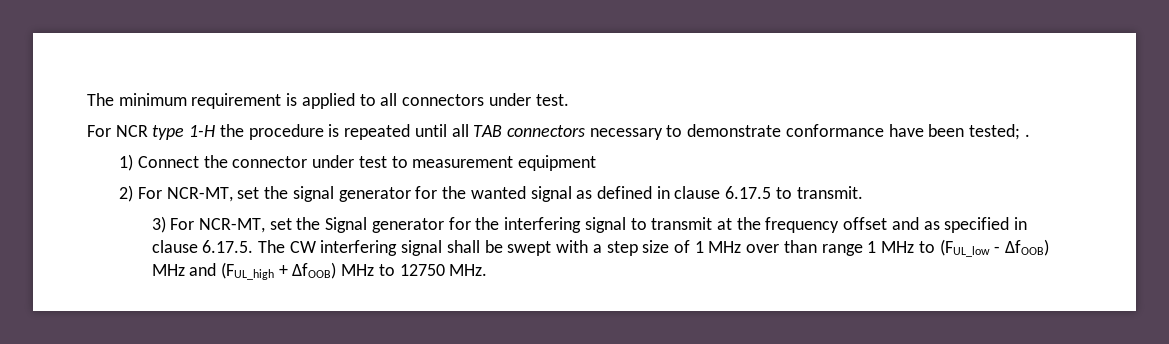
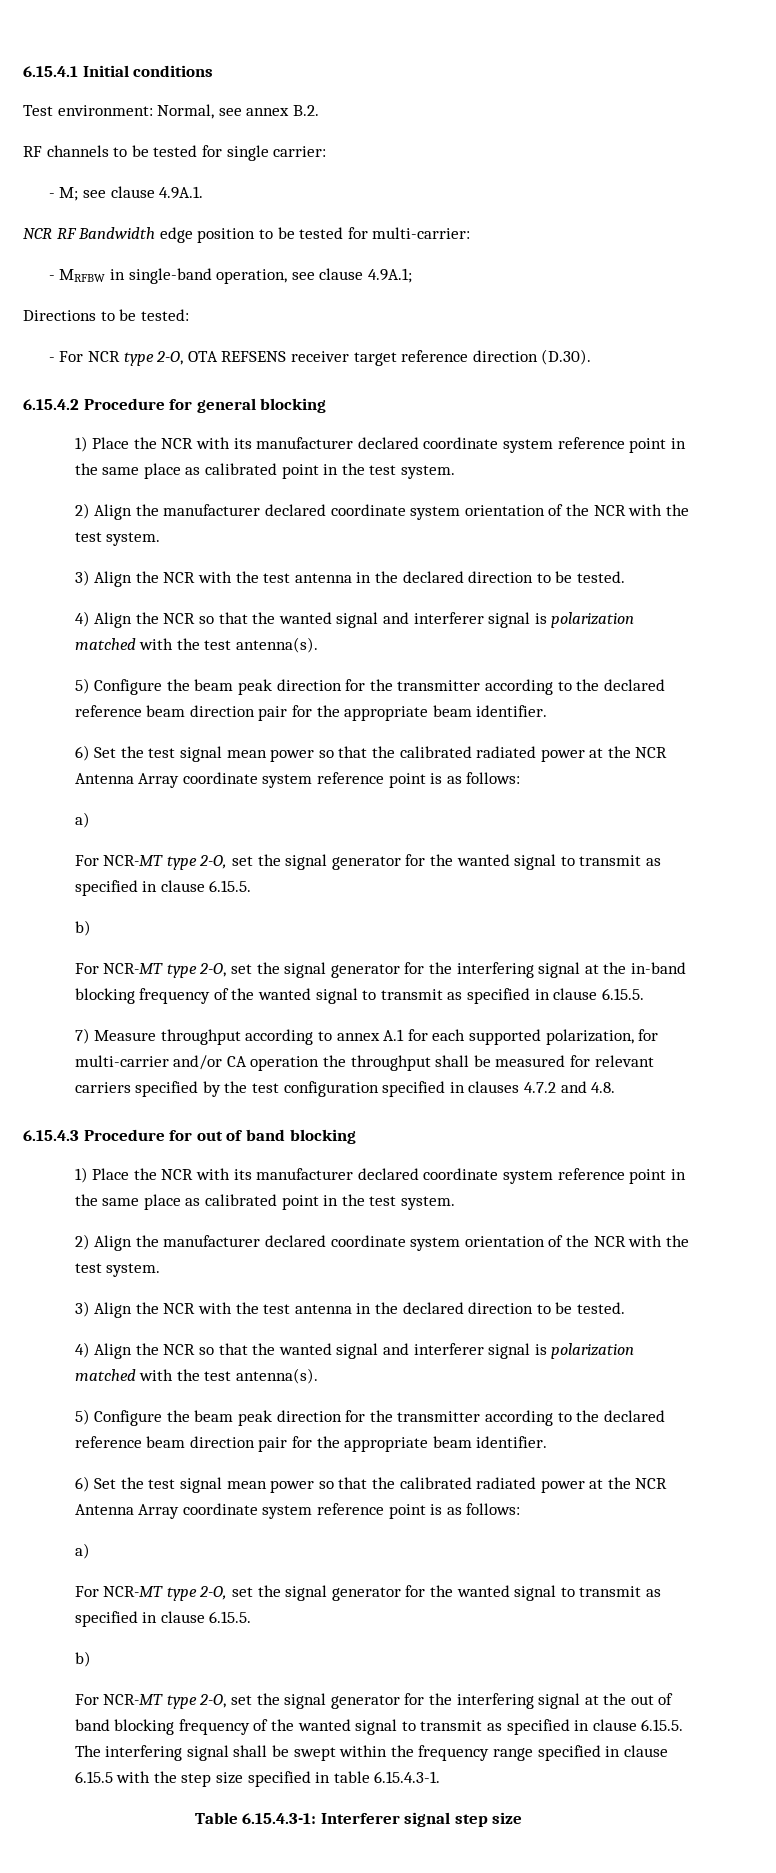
- The minimum requirement is applied to all connectors under test.
- For NCR type 1-H the procedure is repeated until all TAB connectors necessary to demonstrate conformance have been tested; .
- 1) Connect the connector under test to measurement equipment
- 2) For NCR-MT, set the signal generator for the wanted signal as defined in clause 6.17.5 to transmit.
- 3) For NCR-MT, set the Signal generator for the interfering signal to transmit at the frequency offset and as specified in clause 6.17.5. The CW interfering signal shall be swept with a step size of 1 MHz over than range 1 MHz to (FUL_low - ΔfOOB) MHz and (FUL_high + ΔfOOB) MHz to 12750 MHz.
+ 6.15.4.1 Initial conditions
+ Test environment: Normal, see annex B.2.
+ RF channels to be tested for single carrier:
+ - M; see clause 4.9A.1.
+ NCR RF Bandwidth edge position to be tested for multi-carrier:
+ - MRFBW in single-band operation, see clause 4.9A.1;
+ Directions to be tested:
+ - For NCR type 2-O, OTA REFSENS receiver target reference direction (D.30).
+ 6.15.4.2 Procedure for general blocking
+ 1) Place the NCR with its manufacturer declared coordinate system reference point in the same place as calibrated point in the test system.
+ 2) Align the manufacturer declared coordinate system orientation of the NCR with the test system.
+ 3) Align the NCR with the test antenna in the declared direction to be tested.
+ 4) Align the NCR so that the wanted signal and interferer signal is polarization matched with the test antenna(s).
+ 5) Configure the beam peak direction for the transmitter according to the declared reference beam direction pair for the appropriate beam identifier.
+ 6) Set the test signal mean power so that the calibrated radiated power at the NCR Antenna Array coordinate system reference point is as follows:
+ a)
+ For NCR-MT type 2-O, set the signal generator for the wanted signal to transmit as specified in clause 6.15.5.
+ b)
+ For NCR-MT type 2-O, set the signal generator for the interfering signal at the in-band blocking frequency of the wanted signal to transmit as specified in clause 6.15.5.
+ 7) Measure throughput according to annex A.1 for each supported polarization, for multi-carrier and/or CA operation the throughput shall be measured for relevant carriers specified by the test configuration specified in clauses 4.7.2 and 4.8.
+ 6.15.4.3 Procedure for out of band blocking
+ 1) Place the NCR with its manufacturer declared coordinate system reference point in the same place as calibrated point in the test system.
+ 2) Align the manufacturer declared coordinate system orientation of the NCR with the test system.
+ 3) Align the NCR with the test antenna in the declared direction to be tested.
+ 4) Align the NCR so that the wanted signal and interferer signal is polarization matched with the test antenna(s).
+ 5) Configure the beam peak direction for the transmitter according to the declared reference beam direction pair for the appropriate beam identifier.
+ 6) Set the test signal mean power so that the calibrated radiated power at the NCR Antenna Array coordinate system reference point is as follows:
+ a)
+ For NCR-MT type 2-O, set the signal generator for the wanted signal to transmit as specified in clause 6.15.5.
+ b)
+ For NCR-MT type 2-O, set the signal generator for the interfering signal at the out of band blocking frequency of the wanted signal to transmit as specified in clause 6.15.5. The interfering signal shall be swept within the frequency range specified in clause 6.15.5 with the step size specified in table 6.15.4.3-1.
+ Table 6.15.4.3-1: Interferer signal step size

